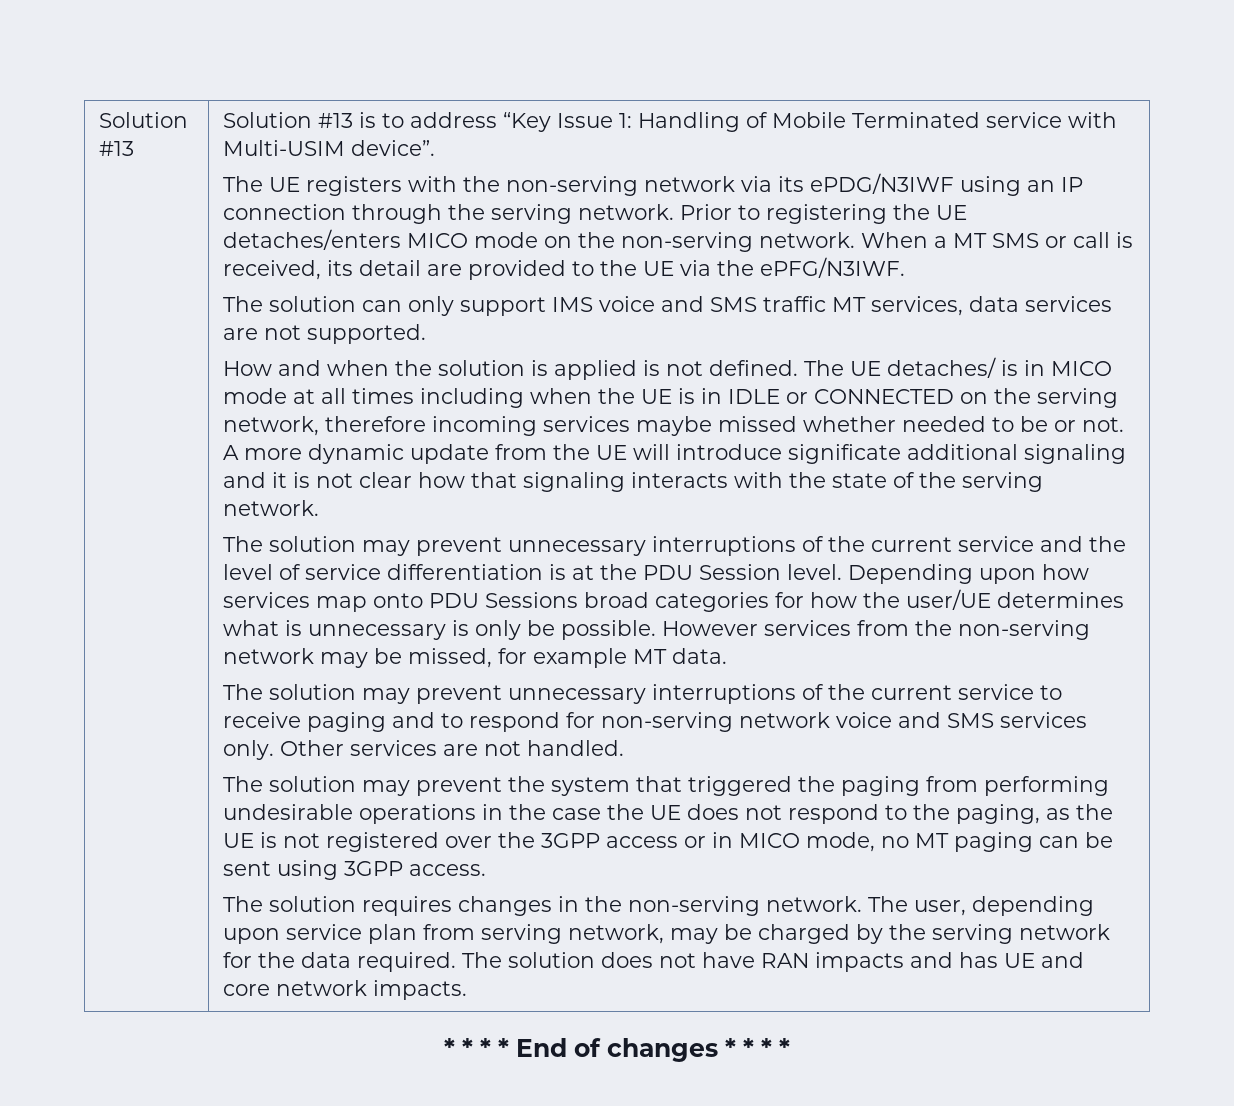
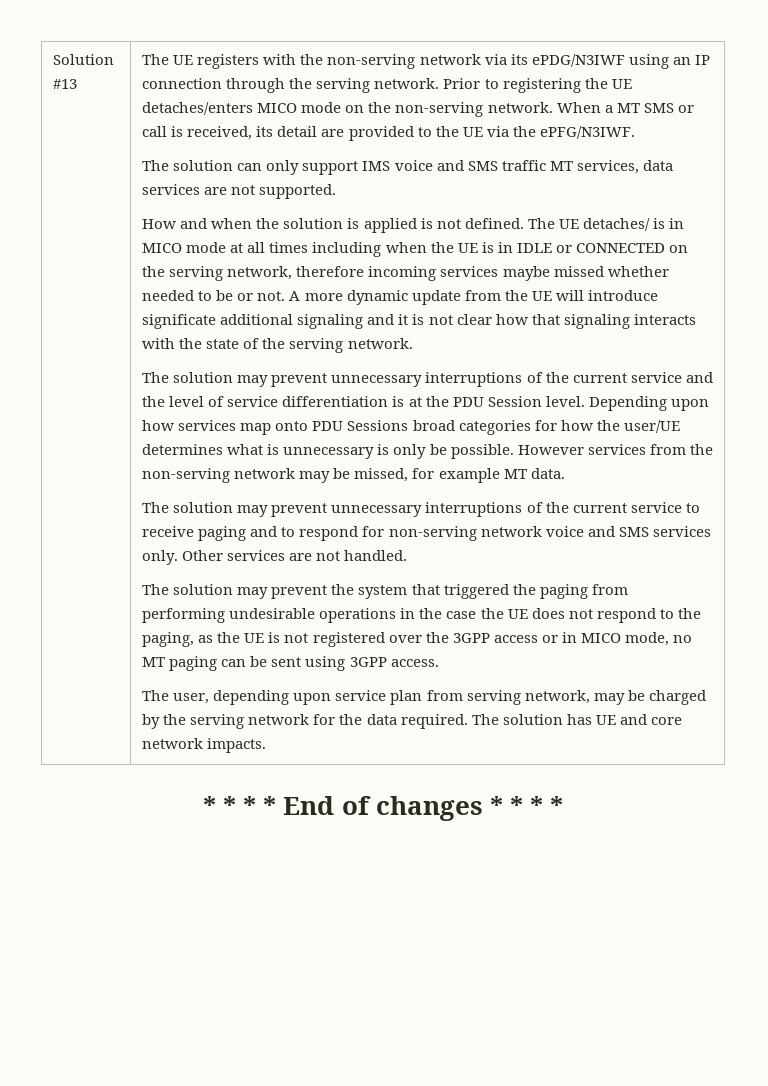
- Solution #13 is to address “Key Issue 1: Handling of Mobile Terminated service with Multi-USIM device”.
- The solution requires changes in the non-serving network. The user, depending upon service plan from serving network, may be charged by the serving network for the data required.
+ The user, depending upon service plan from serving network, may be charged by the serving network for the data required.
- The solution does not have RAN impacts and has UE and core network impacts.
+ The solution has UE and core network impacts.

